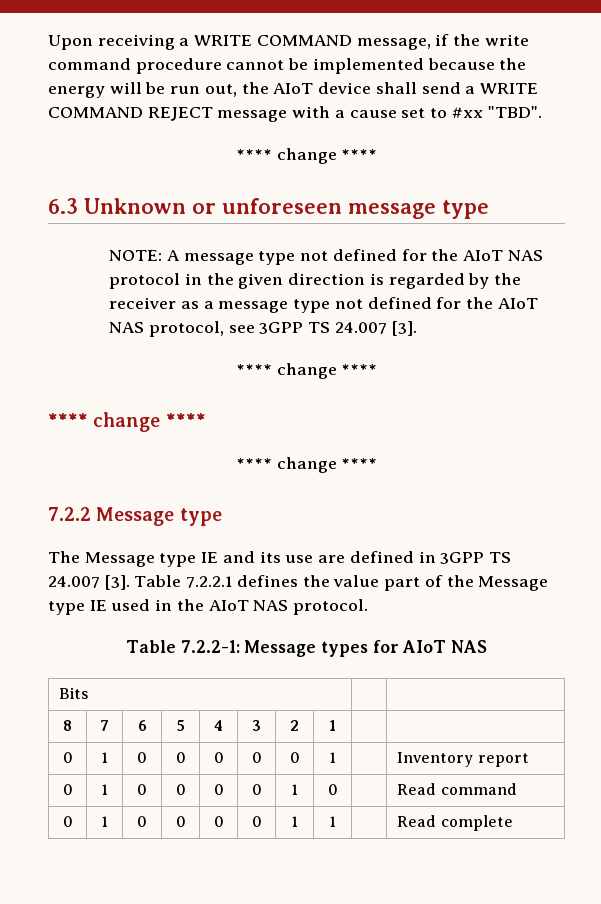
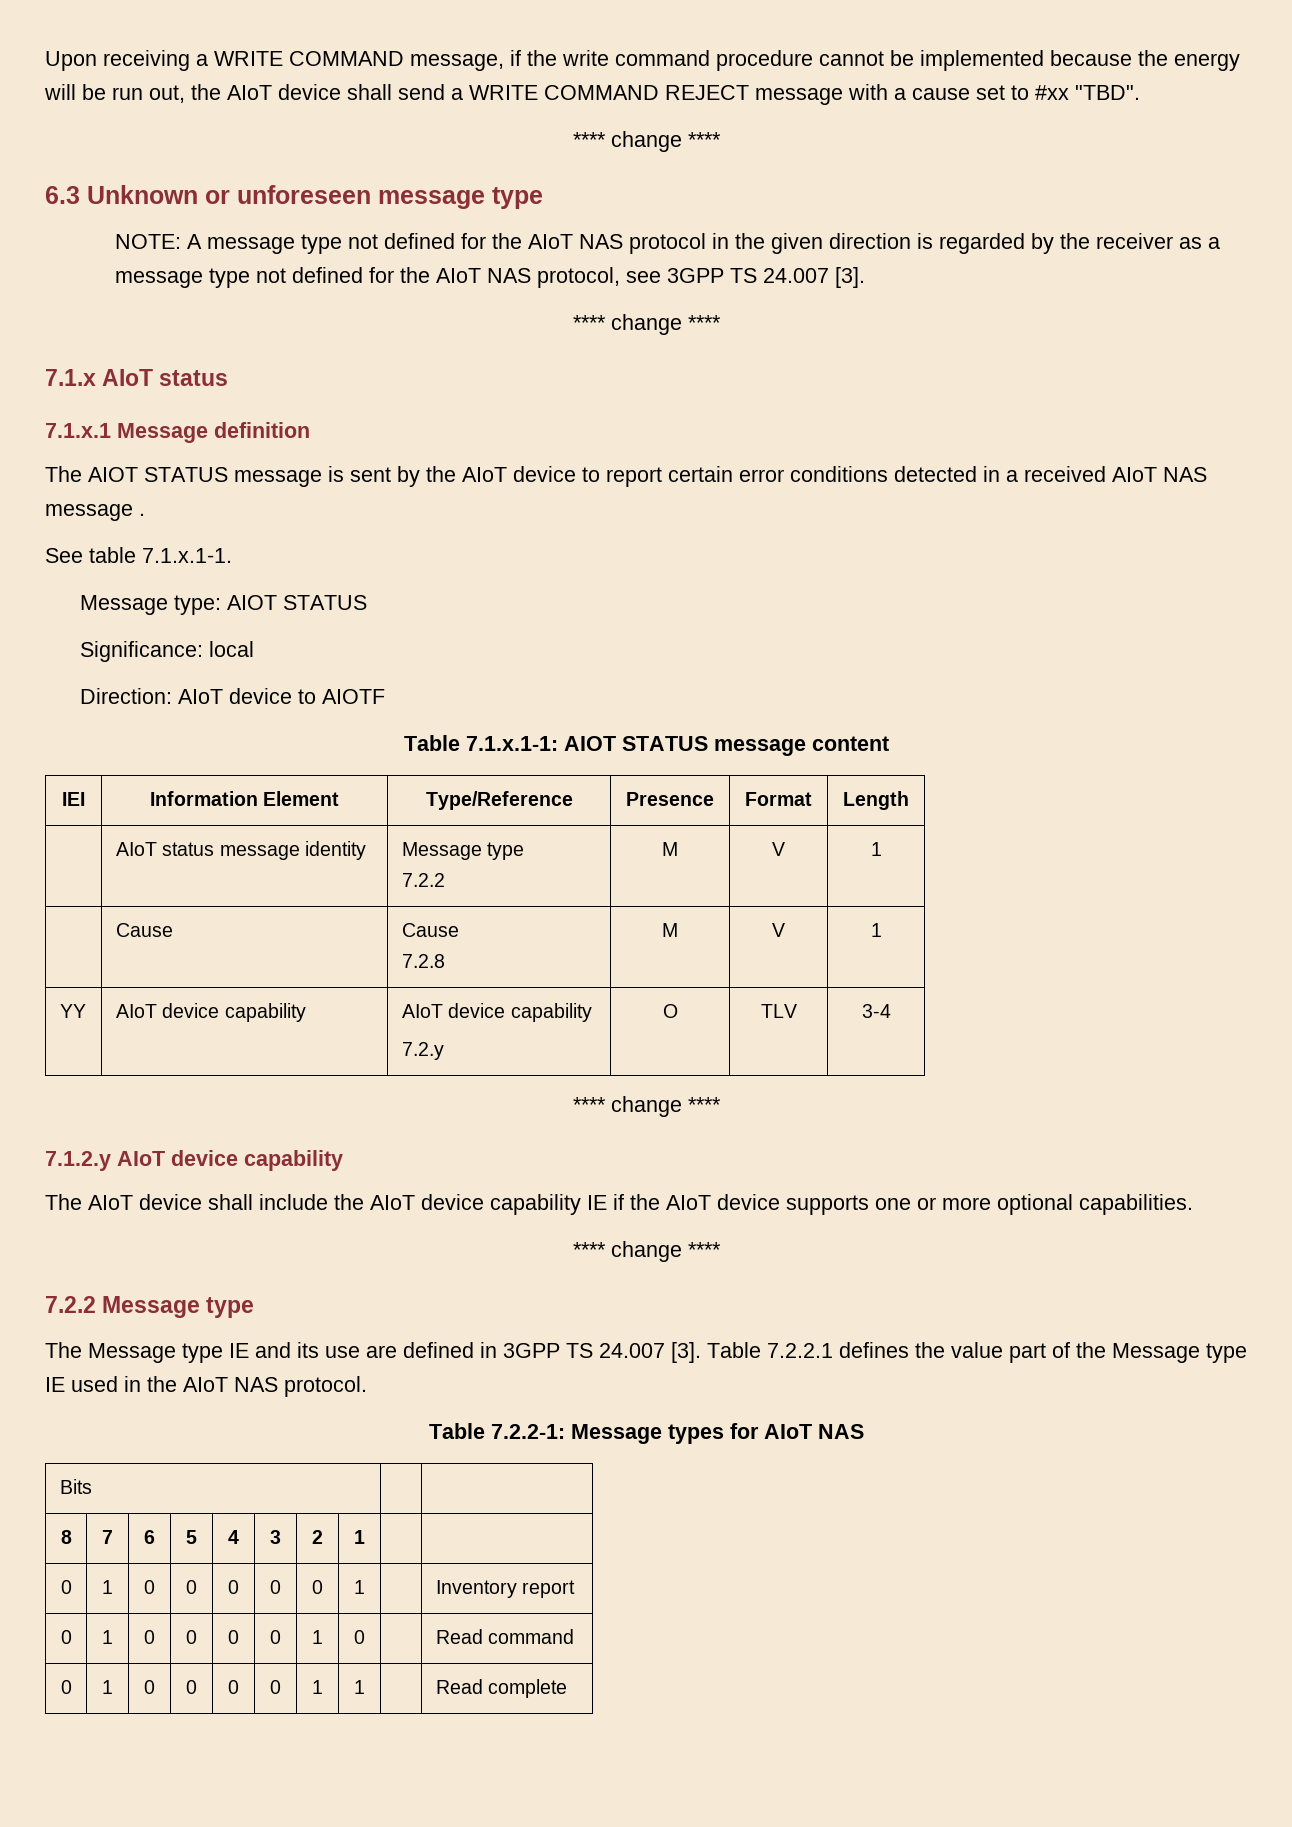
  NOTE: A message type not defined for the AIoT NAS protocol in the given direction is regarded by the receiver as a message type not defined for the AIoT NAS protocol, see 3GPP TS 24.007 [3].
  **** change ****
+ 7.1.x AIoT status
+ 7.1.x.1 Message definition
+ The AIOT STATUS message is sent by the AIoT device to report certain error conditions detected in a received AIoT NAS message .
+ See table 7.1.x.1-1.
+ Message type: AIOT STATUS
+ Significance: local
+ Direction: AIoT device to AIOTF
+ Table 7.1.x.1-1: AIOT STATUS message content
+ IEI | Information Element | Type/Reference | Presence | Format | Length
+ | AIoT status message identity | Message type
+ 7.2.2 | M | V | 1
+ | Cause | Cause
+ 7.2.8 | M | V | 1
+ YY | AIoT device capability | AIoT device capability
+ 7.2.y | O | TLV | 3-4
  **** change ****
+ 7.1.2.y AIoT device capability
+ The AIoT device shall include the AIoT device capability IE if the AIoT device supports one or more optional capabilities.

